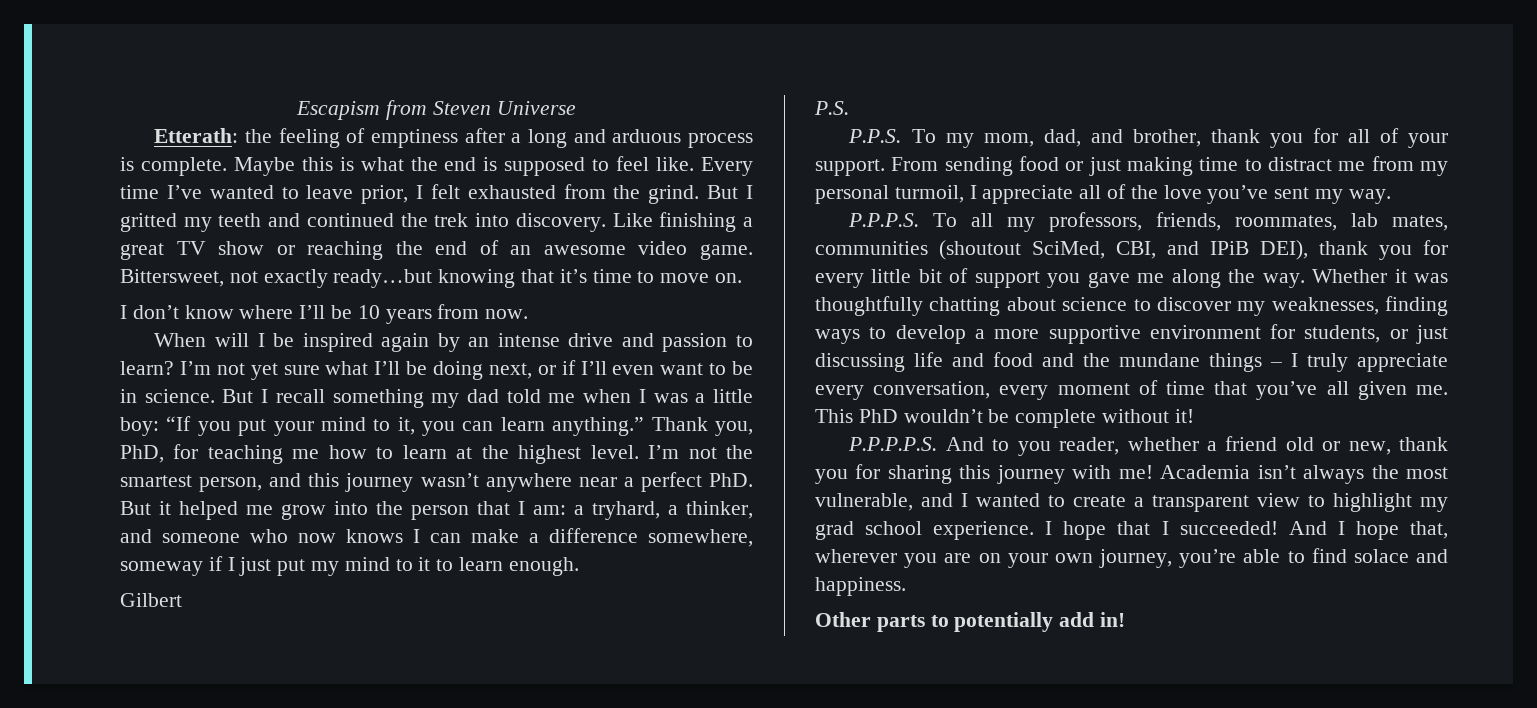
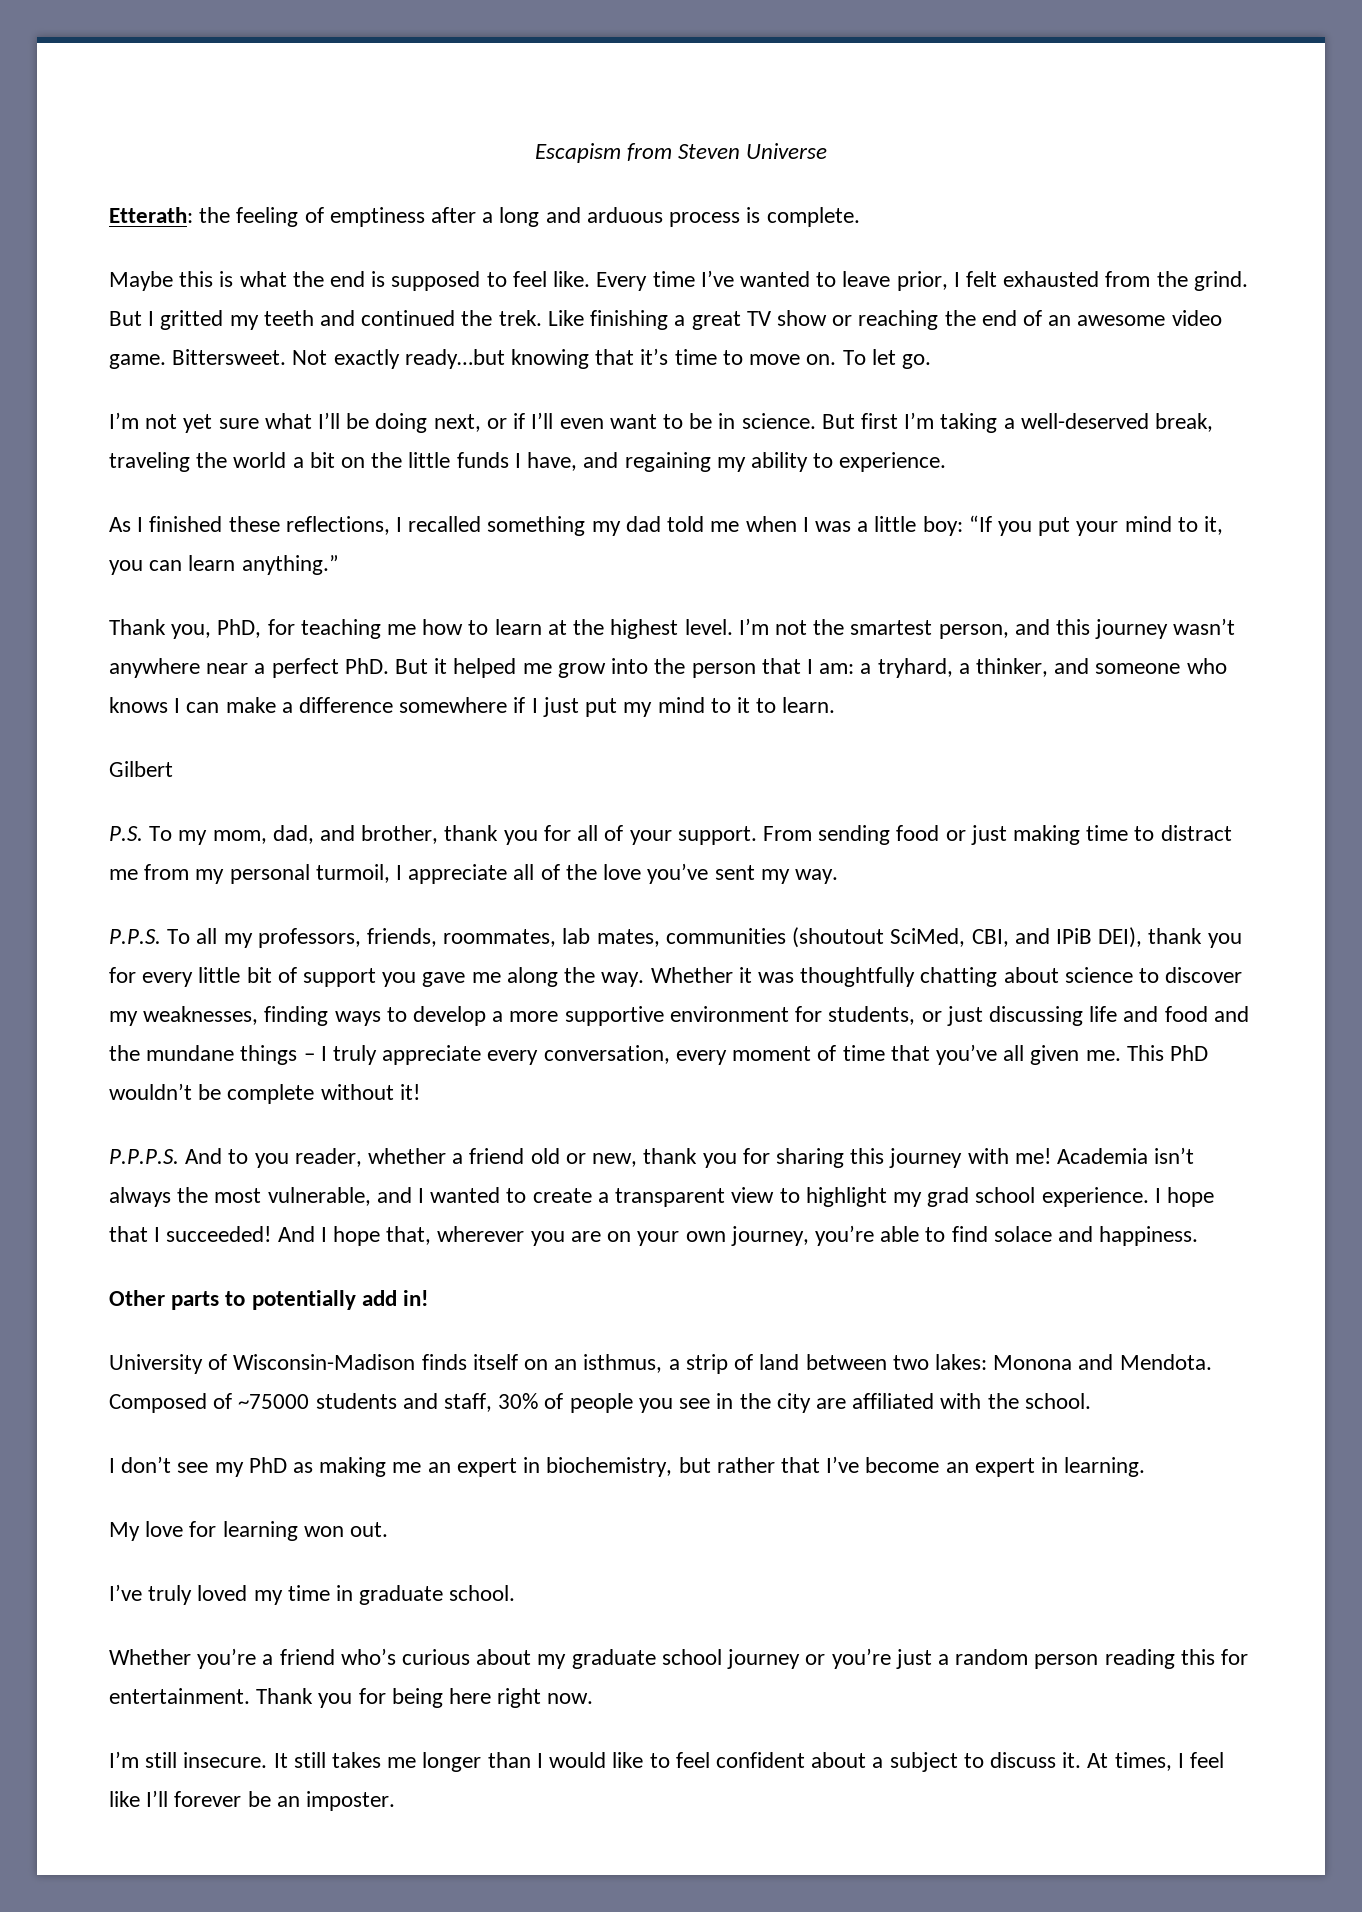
- Etterath: the feeling of emptiness after a long and arduous process is complete. Maybe this is what the end is supposed to feel like.
+ Etterath: the feeling of emptiness after a long and arduous process is complete.
+ Maybe this is what the end is supposed to feel like.
- But I gritted my teeth and continued the trek into discovery.
+ But I gritted my teeth and continued the trek.
- Bittersweet, not exactly ready…but knowing that it’s time to move on.
- I don’t know where I’ll be 10 years from now.
- When will I be inspired again by an intense drive and passion to learn? I’m not yet sure what I’ll be doing next, or if I’ll even want to be in science.
+ Bittersweet. Not exactly ready…but knowing that it’s time to move on. To let go.
+ I’m not yet sure what I’ll be doing next, or if I’ll even want to be in science.
- But I recall something my dad told me when I was a little boy: “If you put your mind to it, you can learn anything.” Thank you, PhD, for teaching me how to learn at the highest level.
+ But first I’m taking a well-deserved break, traveling the world a bit on the little funds I have, and regaining my ability to experience.
+ As I finished these reflections, I recalled something my dad told me when I was a little boy: “If you put your mind to it, you can learn anything.”
+ Thank you, PhD, for teaching me how to learn at the highest level.
- I’m not the smartest person, and this journey wasn’t anywhere near a perfect PhD. But it helped me grow into the person that I am: a tryhard, a thinker, and someone who now knows I can make a difference somewhere, someway if I just put my mind to it to learn enough.
+ I’m not the smartest person, and this journey wasn’t anywhere near a perfect PhD. But it helped me grow into the person that I am: a tryhard, a thinker, and someone who knows I can make a difference somewhere if I just put my mind to it to learn.
- P.S.
- P.P.S. To my mom, dad, and brother, thank you for all of your support.
+ P.S. To my mom, dad, and brother, thank you for all of your support.
- P.P.P.S. To all my professors, friends, roommates, lab mates, communities (shoutout SciMed, CBI, and IPiB DEI), thank you for every little bit of support you gave me along the way.
+ P.P.S. To all my professors, friends, roommates, lab mates, communities (shoutout SciMed, CBI, and IPiB DEI), thank you for every little bit of support you gave me along the way.
- P.P.P.P.S. And to you reader, whether a friend old or new, thank you for sharing this journey with me!
+ P.P.P.S. And to you reader, whether a friend old or new, thank you for sharing this journey with me!
+ University of Wisconsin-Madison finds itself on an isthmus, a strip of land between two lakes: Monona and Mendota. Composed of ~75000 students and staff, 30% of people you see in the city are affiliated with the school.
+ I don’t see my PhD as making me an expert in biochemistry, but rather that I’ve become an expert in learning.
+ My love for learning won out.
+ I’ve truly loved my time in graduate school.
+ Whether you’re a friend who’s curious about my graduate school journey or you’re just a random person reading this for entertainment. Thank you for being here right now.
+ I’m still insecure. It still takes me longer than I would like to feel confident about a subject to discuss it. At times, I feel like I’ll forever be an imposter.

